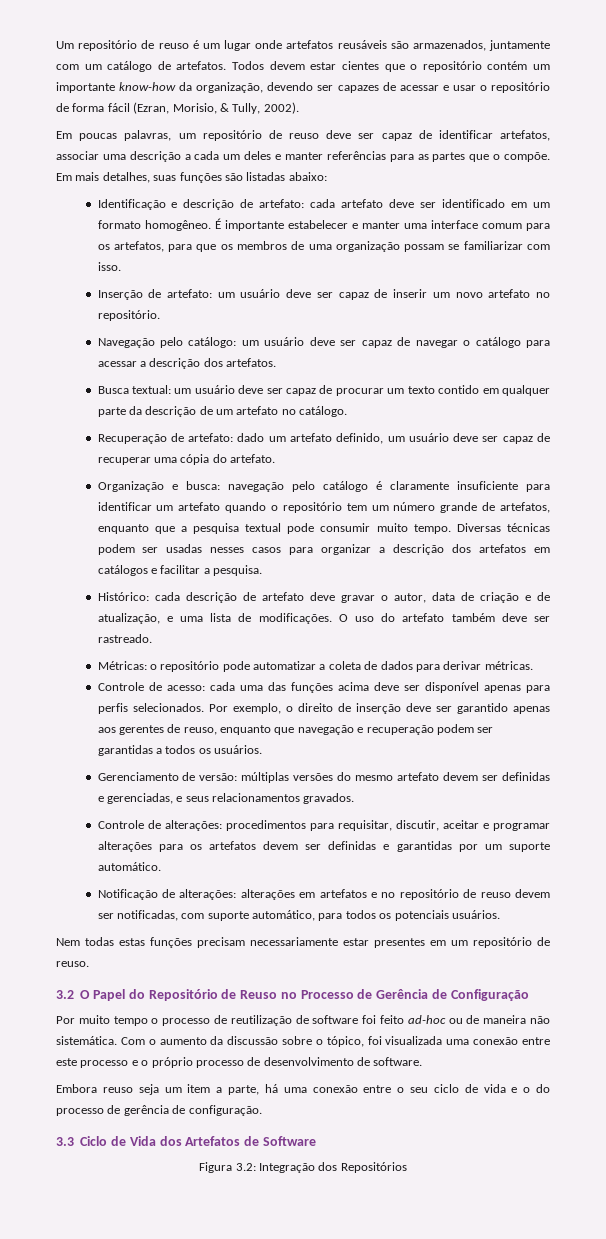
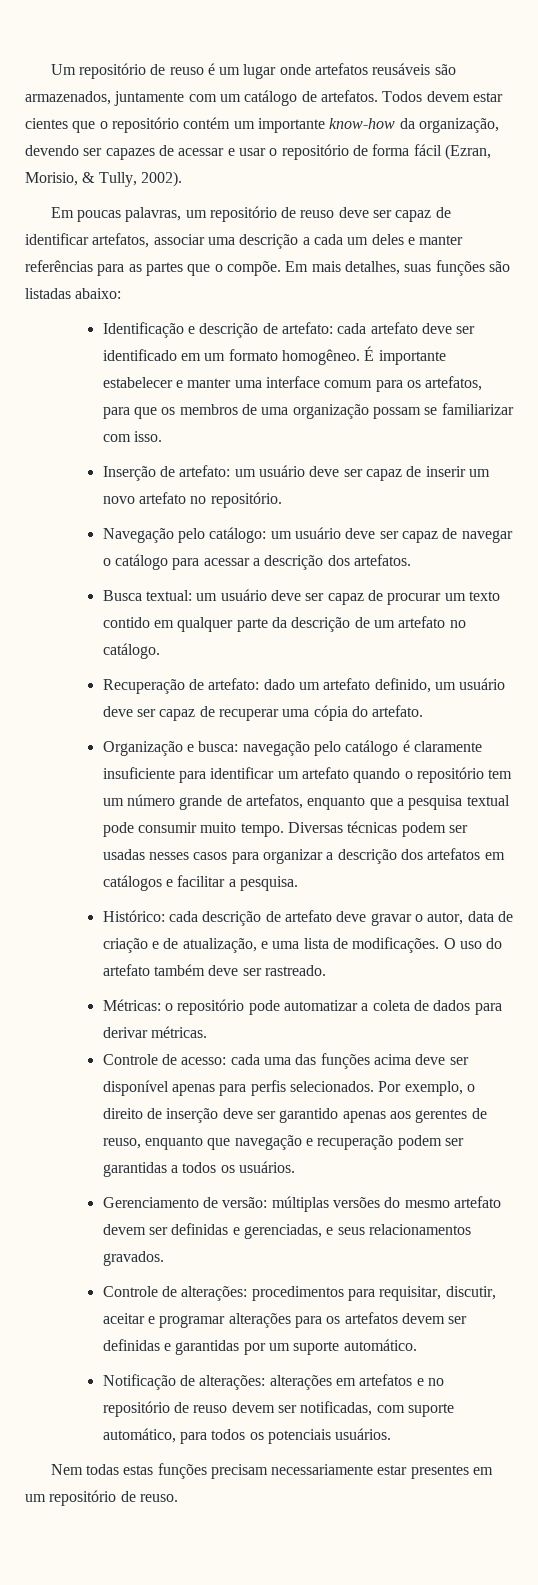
- 3.2 O Papel do Repositório de Reuso no Processo de Gerência de Configuração
- Por muito tempo o processo de reutilização de software foi feito ad-hoc ou de maneira não sistemática. Com o aumento da discussão sobre o tópico, foi visualizada uma conexão entre este processo e o próprio processo de desenvolvimento de software.
- Embora reuso seja um item a parte, há uma conexão entre o seu ciclo de vida e o do processo de gerência de configuração.
- 3.3 Ciclo de Vida dos Artefatos de Software
- Figura 3.2: Integração dos Repositórios

